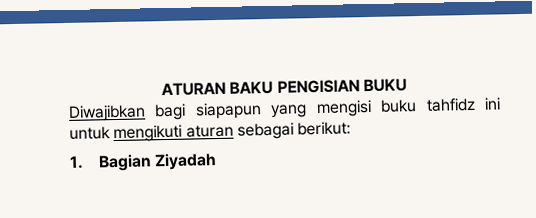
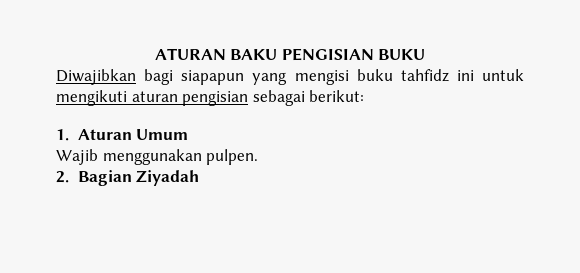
- Diwajibkan bagi siapapun yang mengisi buku tahfidz ini untuk mengikuti aturan sebagai berikut:
+ Diwajibkan bagi siapapun yang mengisi buku tahfidz ini untuk mengikuti aturan pengisian sebagai berikut:
- 1. Bagian Ziyadah
+ 1. Aturan Umum
+ Wajib menggunakan pulpen.
+ 2. Bagian Ziyadah

